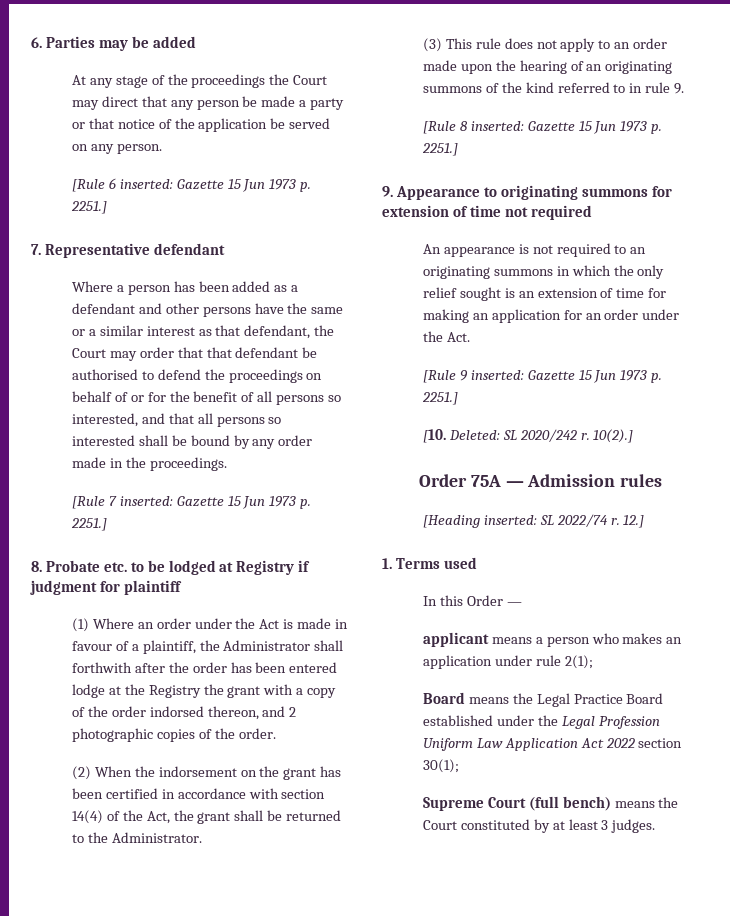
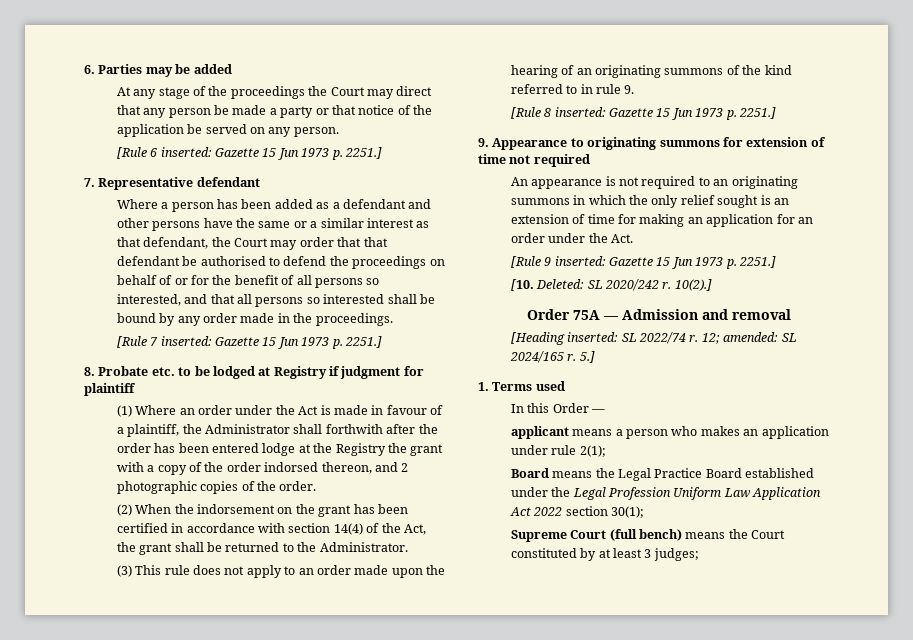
- Order 75A — Admission rules
+ Order 75A — Admission and removal
- 12.]
+ 12; amended: SL 2024/165 r. 5.]
- Supreme Court (full bench) means the Court constituted by at least 3 judges.
+ Supreme Court (full bench) means the Court constituted by at least 3 judges;

